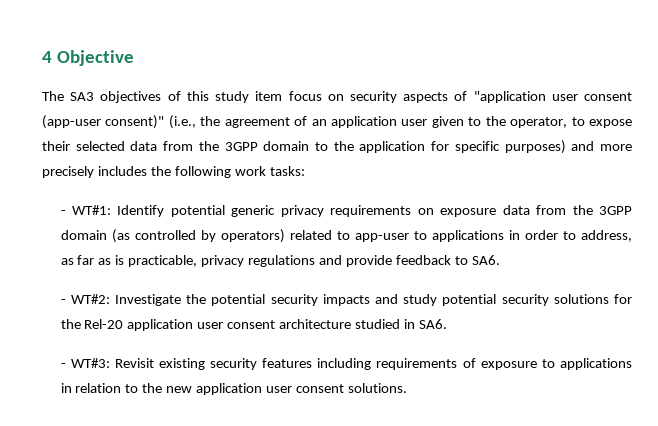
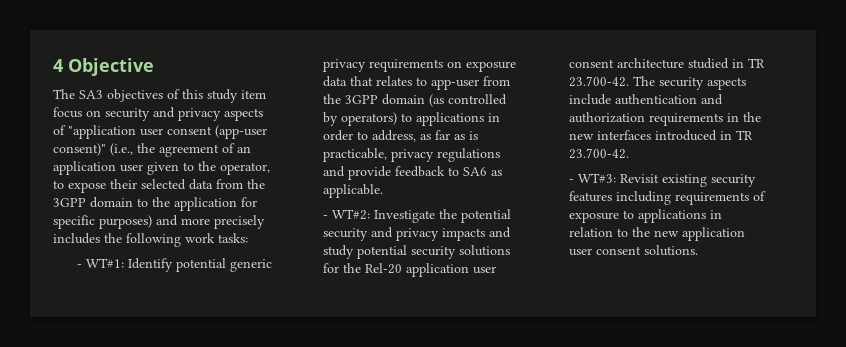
- The SA3 objectives of this study item focus on security aspects of "application user consent (app-user consent)" (i.e., the agreement of an application user given to the operator, to expose their selected data from the 3GPP domain to the application for specific purposes) and more precisely includes the following work tasks:
+ The SA3 objectives of this study item focus on security and privacy aspects of "application user consent (app-user consent)" (i.e., the agreement of an application user given to the operator, to expose their selected data from the 3GPP domain to the application for specific purposes) and more precisely includes the following work tasks:
- - WT#1: Identify potential generic privacy requirements on exposure data from the 3GPP domain (as controlled by operators) related to app-user to applications in order to address, as far as is practicable, privacy regulations and provide feedback to SA6.
+ - WT#1: Identify potential generic privacy requirements on exposure data that relates to app-user from the 3GPP domain (as controlled by operators) to applications in order to address, as far as is practicable, privacy regulations and provide feedback to SA6 as applicable.
- - WT#2: Investigate the potential security impacts and study potential security solutions for the Rel-20 application user consent architecture studied in SA6.
+ - WT#2: Investigate the potential security and privacy impacts and study potential security solutions for the Rel-20 application user consent architecture studied in TR 23.700-42. The security aspects include authentication and authorization requirements in the new interfaces introduced in TR 23.700-42.

